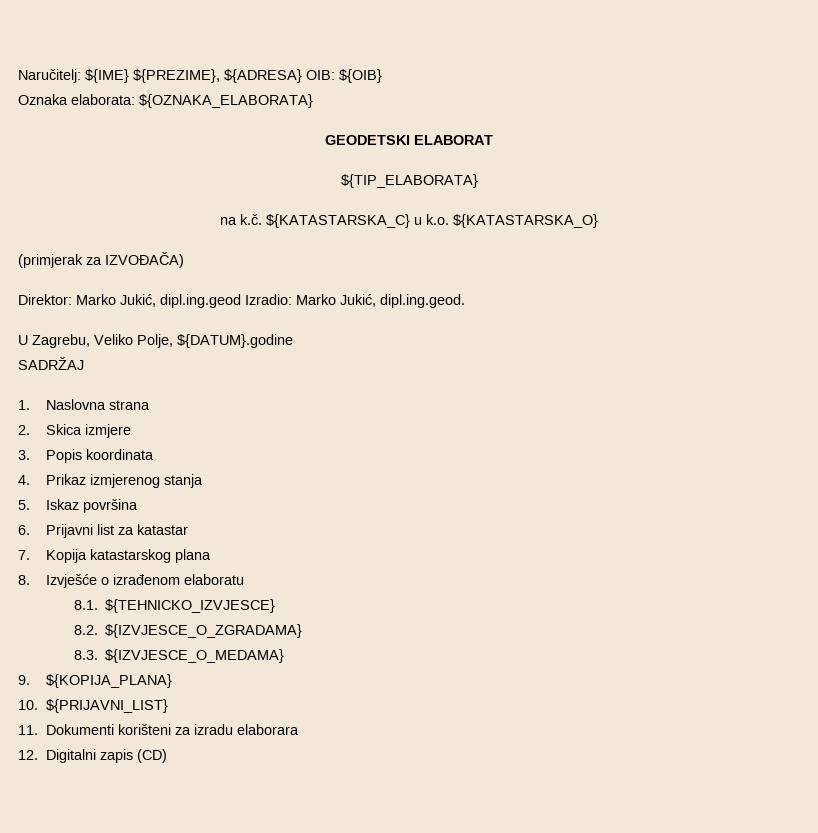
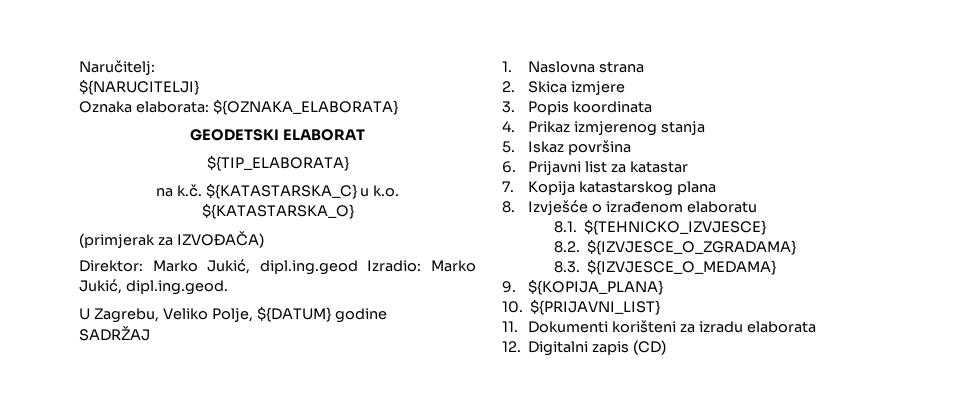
- Naručitelj: ${IME} ${PREZIME}, ${ADRESA} OIB: ${OIB}
+ Naručitelj:
+ ${NARUCITELJI}
- U Zagrebu, Veliko Polje, ${DATUM}.godine
+ U Zagrebu, Veliko Polje, ${DATUM} godine
- 11. Dokumenti korišteni za izradu elaborara
+ 11. Dokumenti korišteni za izradu elaborata

